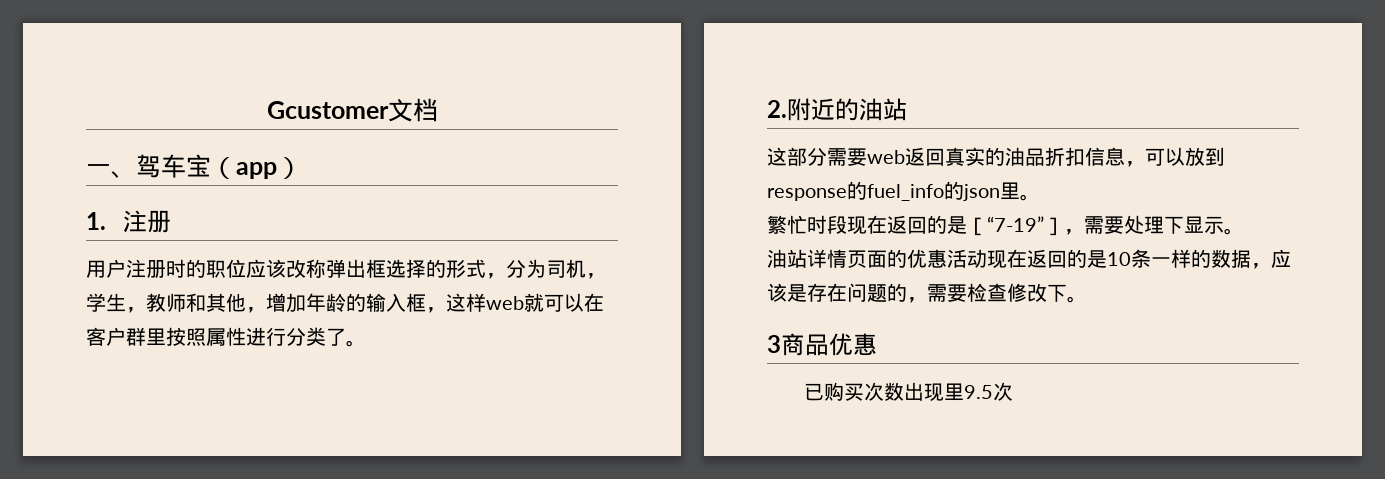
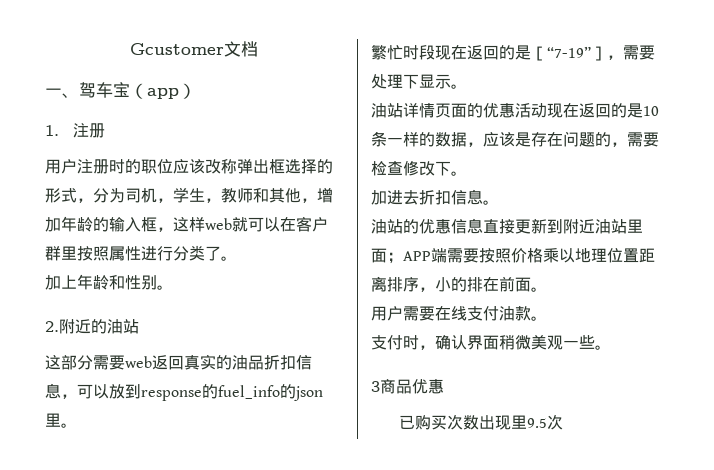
+ 加上年龄和性别。
+ 加进去折扣信息。
+ 油站的优惠信息直接更新到附近油站里面；APP端需要按照价格乘以地理位置距离排序，小的排在前面。
+ 用户需要在线支付油款。
+ 支付时，确认界面稍微美观一些。

